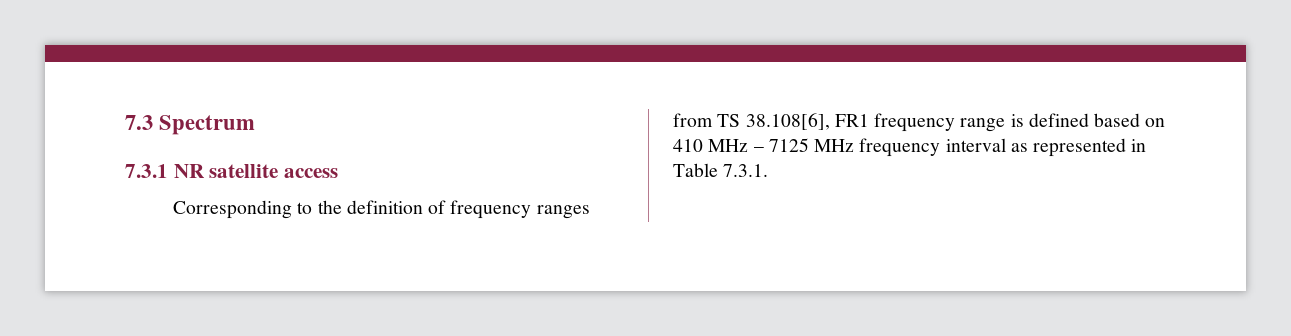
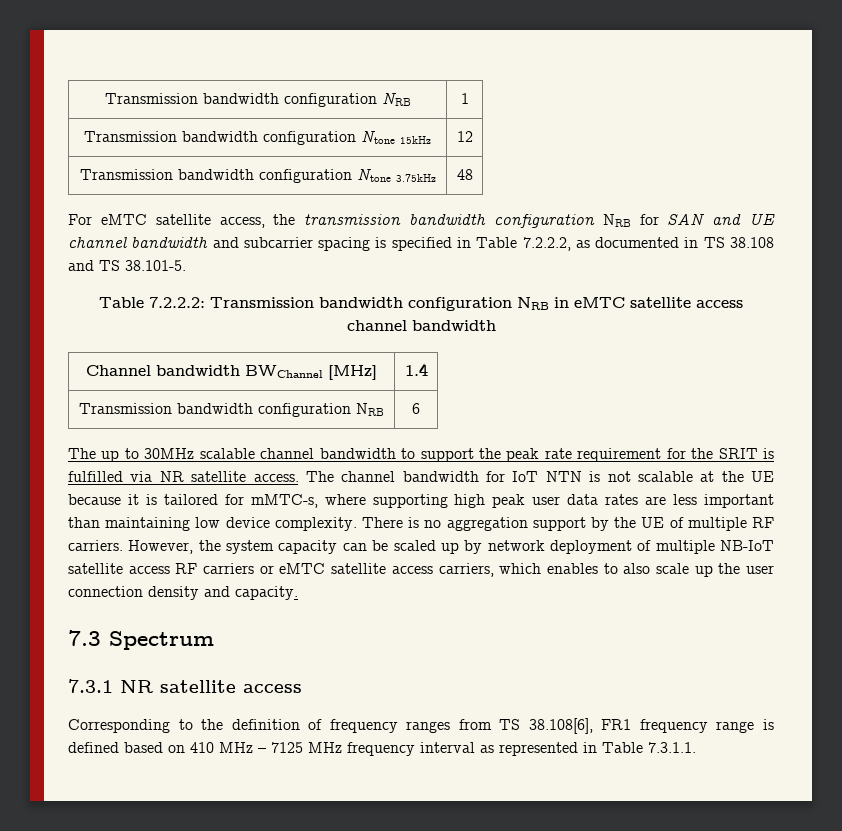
+ Transmission bandwidth configuration NRB | 1
+ Transmission bandwidth configuration Ntone 15kHz | 12
+ Transmission bandwidth configuration Ntone 3.75kHz | 48
+ For eMTC satellite access, the transmission bandwidth configuration NRB for SAN and UE channel bandwidth and subcarrier spacing is specified in Table 7.2.2.2, as documented in TS 38.108 and TS 38.101-5.
+ Table 7.2.2.2: Transmission bandwidth configuration NRB in eMTC satellite access channel bandwidth
+ Channel bandwidth BWChannel [MHz] | 1.4
+ Transmission bandwidth configuration NRB | 6
+ The up to 30MHz scalable channel bandwidth to support the peak rate requirement for the SRIT is fulfilled via NR satellite access. The channel bandwidth for IoT NTN is not scalable at the UE because it is tailored for mMTC-s, where supporting high peak user data rates are less important than maintaining low device complexity. There is no aggregation support by the UE of multiple RF carriers. However, the system capacity can be scaled up by network deployment of multiple NB-IoT satellite access RF carriers or eMTC satellite access carriers, which enables to also scale up the user connection density and capacity.
- Corresponding to the definition of frequency ranges from TS 38.108[6], FR1 frequency range is defined based on 410 MHz – 7125 MHz frequency interval as represented in Table 7.3.1.
+ Corresponding to the definition of frequency ranges from TS 38.108[6], FR1 frequency range is defined based on 410 MHz – 7125 MHz frequency interval as represented in Table 7.3.1.1.

